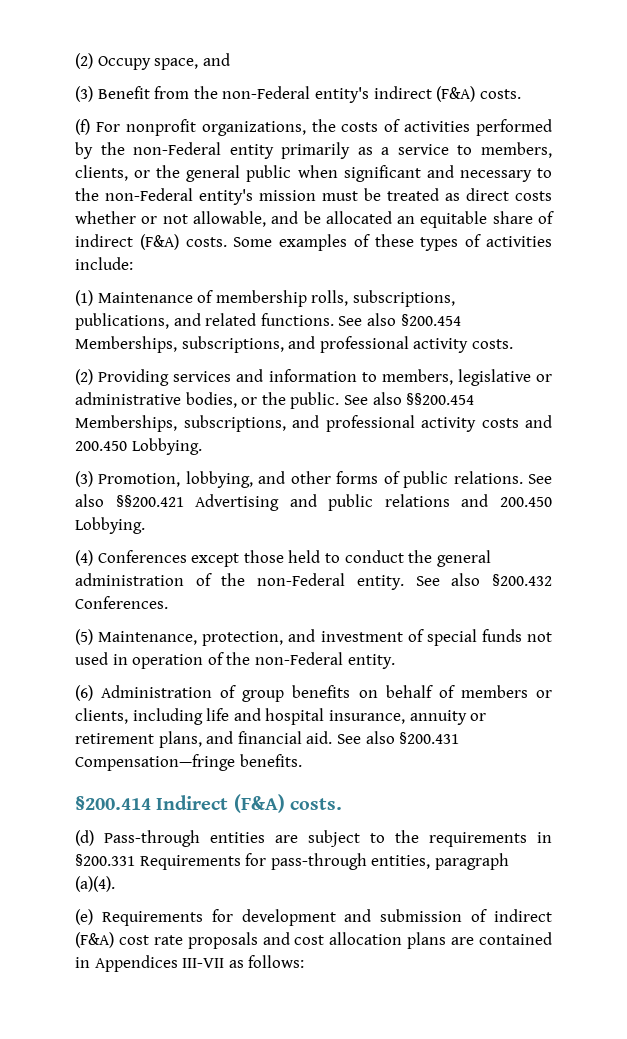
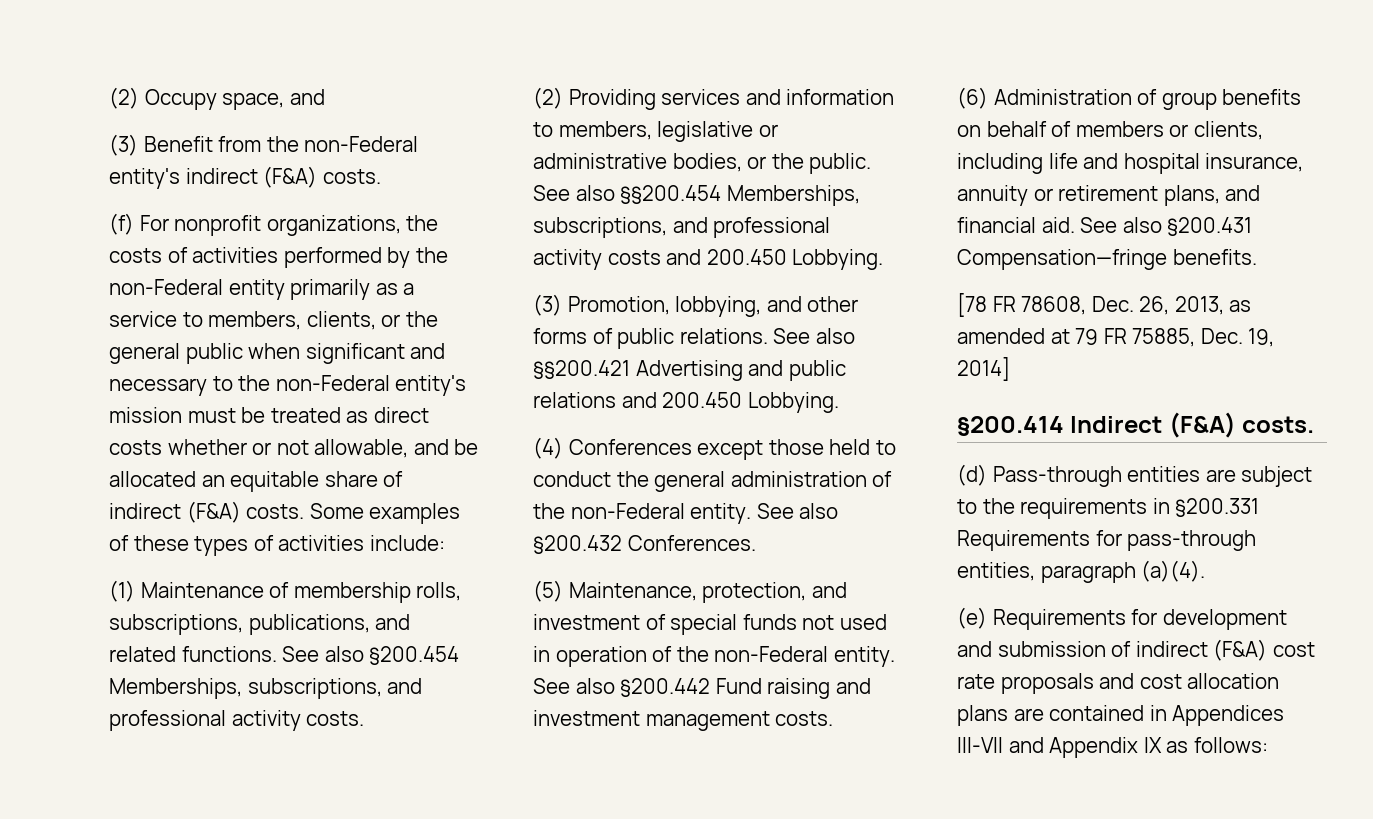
+ See also §200.442 Fund raising and investment management costs.
+ [78 FR 78608, Dec. 26, 2013, as amended at 79 FR 75885, Dec. 19, 2014]
- (e) Requirements for development and submission of indirect (F&A) cost rate proposals and cost allocation plans are contained in Appendices III-VII as follows:
+ (e) Requirements for development and submission of indirect (F&A) cost rate proposals and cost allocation plans are contained in Appendices III-VII and Appendix IX as follows:

